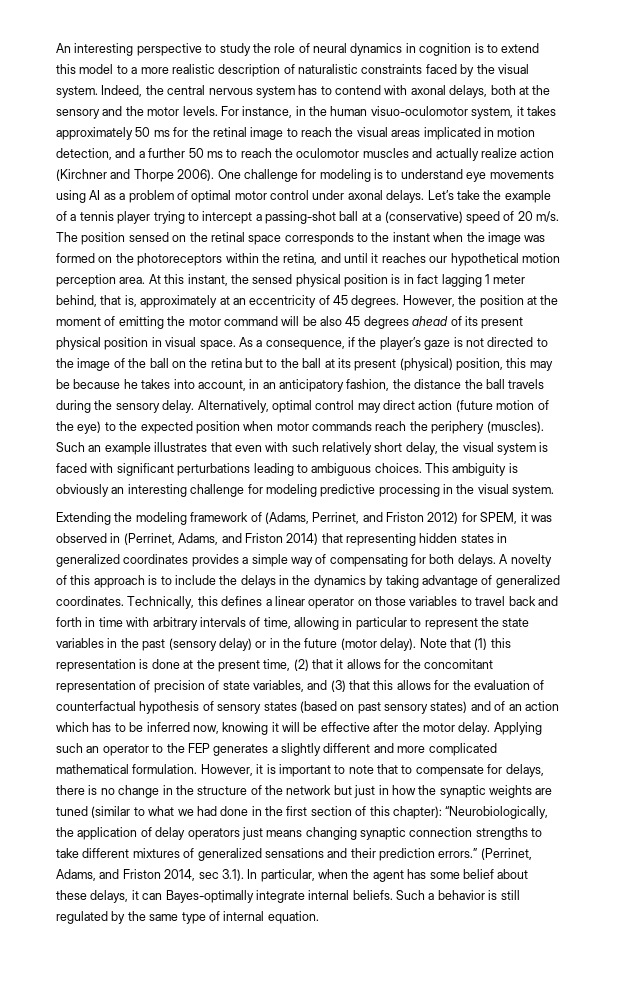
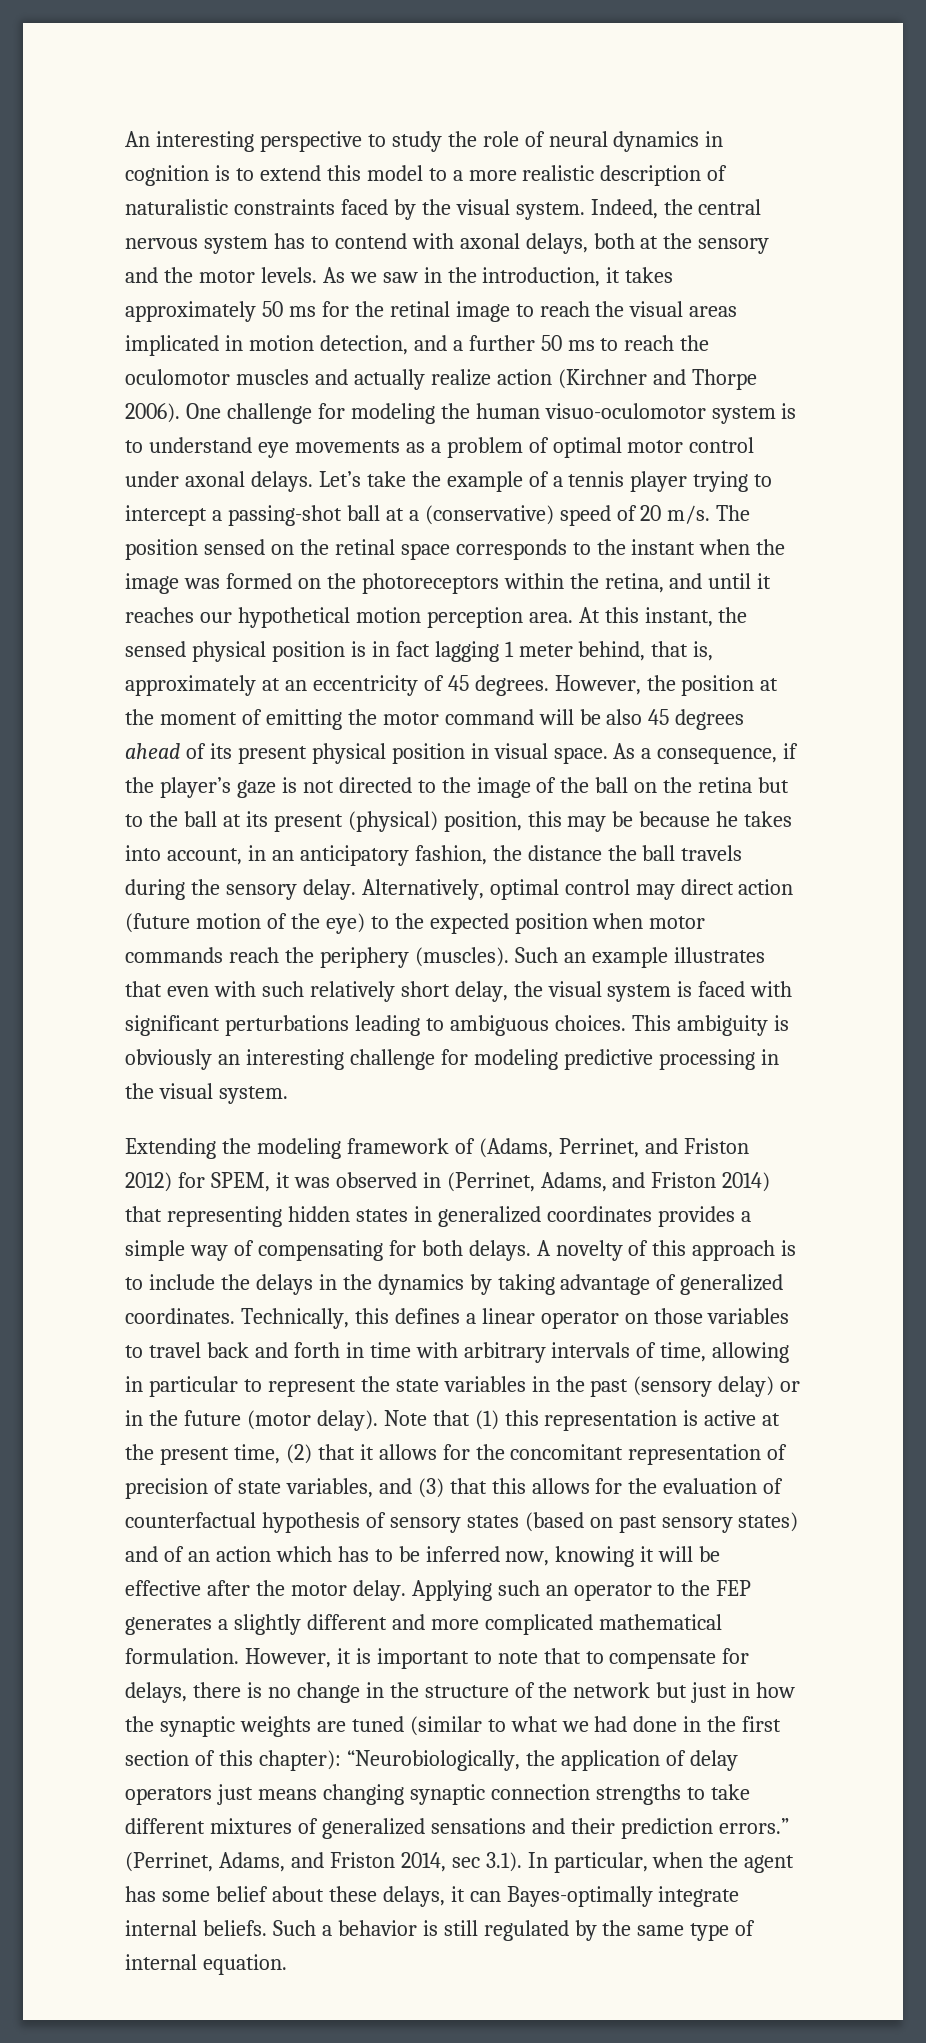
- For instance, in the human visuo-oculomotor system, it takes approximately 50 ms for the retinal image to reach the visual areas implicated in motion detection, and a further 50 ms to reach the oculomotor muscles and actually realize action (Kirchner and Thorpe 2006).
+ As we saw in the introduction, it takes approximately 50 ms for the retinal image to reach the visual areas implicated in motion detection, and a further 50 ms to reach the oculomotor muscles and actually realize action (Kirchner and Thorpe 2006).
- One challenge for modeling is to understand eye movements using AI as a problem of optimal motor control under axonal delays.
+ One challenge for modeling the human visuo-oculomotor system is to understand eye movements as a problem of optimal motor control under axonal delays.
- Note that (1) this representation is done at the present time, (2) that it allows for the concomitant representation of precision of state variables, and (3) that this allows for the evaluation of counterfactual hypothesis of sensory states (based on past sensory states) and of an action which has to be inferred now, knowing it will be effective after the motor delay.
+ Note that (1) this representation is active at the present time, (2) that it allows for the concomitant representation of precision of state variables, and (3) that this allows for the evaluation of counterfactual hypothesis of sensory states (based on past sensory states) and of an action which has to be inferred now, knowing it will be effective after the motor delay.

